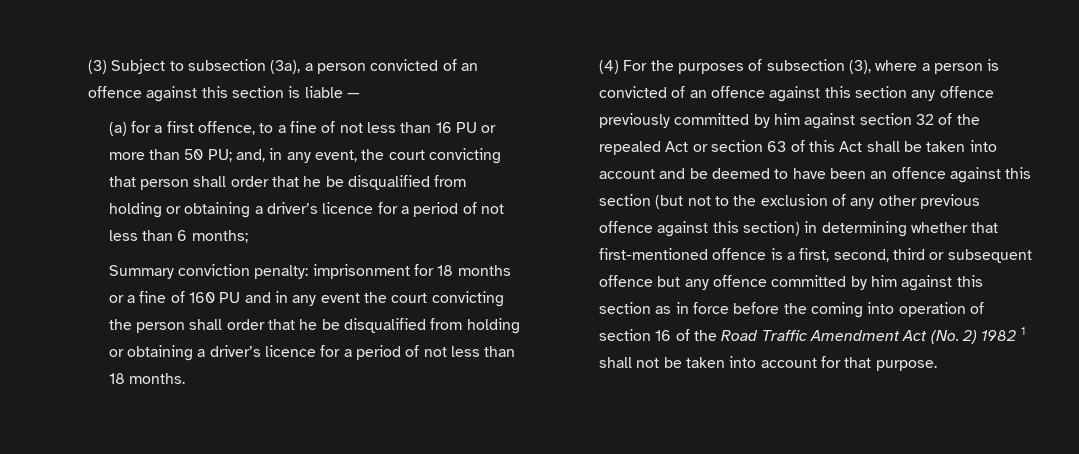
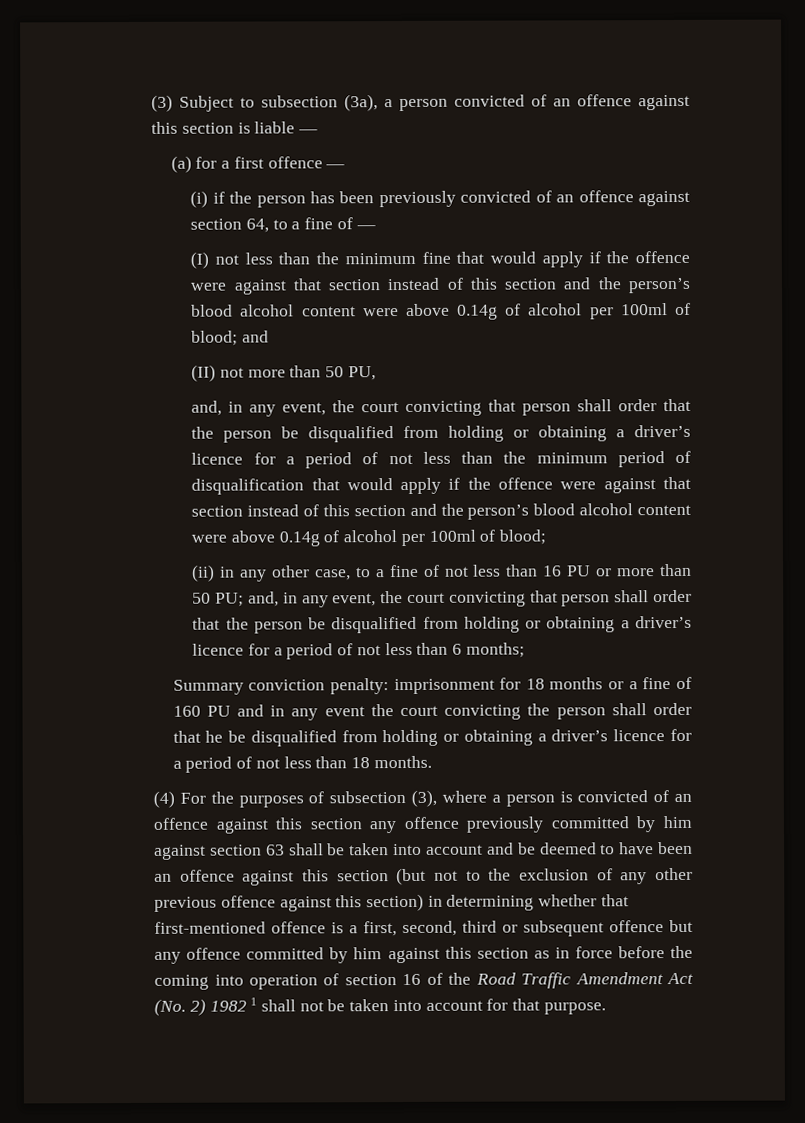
- (a) for a first offence, to a fine of not less than 16 PU or more than 50 PU; and, in any event, the court convicting that person shall order that he be disqualified from holding or obtaining a driver’s licence for a period of not less than 6 months;
+ (a) for a first offence —
+ (i) if the person has been previously convicted of an offence against section 64, to a fine of —
+ (I) not less than the minimum fine that would apply if the offence were against that section instead of this section and the person’s blood alcohol content were above 0.14g of alcohol per 100ml of blood; and
+ (II) not more than 50 PU,
+ and, in any event, the court convicting that person shall order that the person be disqualified from holding or obtaining a driver’s licence for a period of not less than the minimum period of disqualification that would apply if the offence were against that section instead of this section and the person’s blood alcohol content were above 0.14g of alcohol per 100ml of blood;
+ (ii) in any other case, to a fine of not less than 16 PU or more than 50 PU; and, in any event, the court convicting that person shall order that the person be disqualified from holding or obtaining a driver’s licence for a period of not less than 6 months;
- (4) For the purposes of subsection (3), where a person is convicted of an offence against this section any offence previously committed by him against section 32 of the repealed Act or section 63 of this Act shall be taken into account and be deemed to have been an offence against this section (but not to the exclusion of any other previous offence against this section) in determining whether that first-mentioned offence is a first, second, third or subsequent offence but any offence committed by him against this section as in force before the coming into operation of section 16 of the Road Traffic Amendment Act (No. 2) 1982 1 shall not be taken into account for that purpose.
+ (4) For the purposes of subsection (3), where a person is convicted of an offence against this section any offence previously committed by him against section 63 shall be taken into account and be deemed to have been an offence against this section (but not to the exclusion of any other previous offence against this section) in determining whether that first-mentioned offence is a first, second, third or subsequent offence but any offence committed by him against this section as in force before the coming into operation of section 16 of the Road Traffic Amendment Act (No. 2) 1982 1 shall not be taken into account for that purpose.

